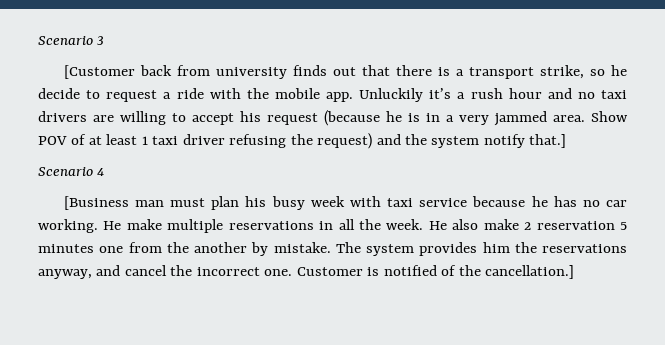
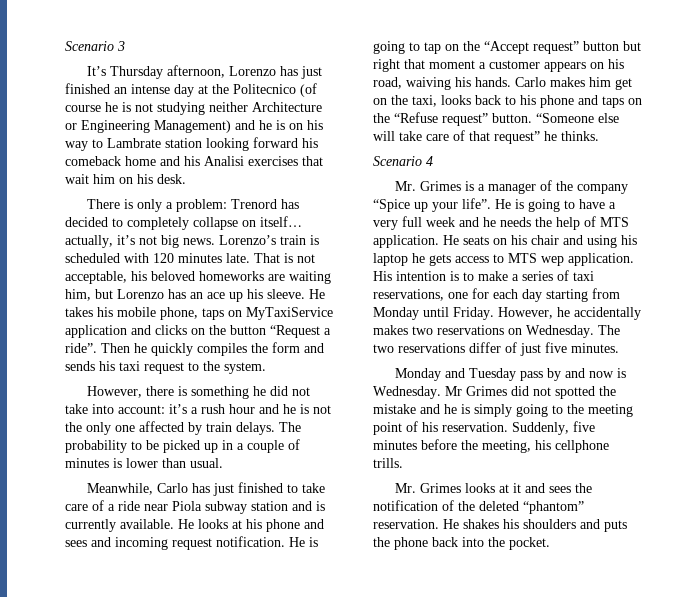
- [Customer back from university finds out that there is a transport strike, so he decide to request a ride with the mobile app. Unluckily it’s a rush hour and no taxi drivers are willing to accept his request (because he is in a very jammed area. Show POV of at least 1 taxi driver refusing the request) and the system notify that.]
+ It’s Thursday afternoon, Lorenzo has just finished an intense day at the Politecnico (of course he is not studying neither Architecture or Engineering Management) and he is on his way to Lambrate station looking forward his comeback home and his Analisi exercises that wait him on his desk.
+ There is only a problem: Trenord has decided to completely collapse on itself… actually, it’s not big news. Lorenzo’s train is scheduled with 120 minutes late. That is not acceptable, his beloved homeworks are waiting him, but Lorenzo has an ace up his sleeve. He takes his mobile phone, taps on MyTaxiService application and clicks on the button “Request a ride”. Then he quickly compiles the form and sends his taxi request to the system.
+ However, there is something he did not take into account: it’s a rush hour and he is not the only one affected by train delays. The probability to be picked up in a couple of minutes is lower than usual.
+ Meanwhile, Carlo has just finished to take care of a ride near Piola subway station and is currently available. He looks at his phone and sees and incoming request notification. He is going to tap on the “Accept request” button but right that moment a customer appears on his road, waiving his hands. Carlo makes him get on the taxi, looks back to his phone and taps on the “Refuse request” button. “Someone else will take care of that request” he thinks.
  Scenario 4
- [Business man must plan his busy week with taxi service because he has no car working. He make multiple reservations in all the week. He also make 2 reservation 5 minutes one from the another by mistake. The system provides him the reservations anyway, and cancel the incorrect one. Customer is notified of the cancellation.]
+ Mr. Grimes is a manager of the company “Spice up your life”. He is going to have a very full week and he needs the help of MTS application. He seats on his chair and using his laptop he gets access to MTS wep application. His intention is to make a series of taxi reservations, one for each day starting from Monday until Friday. However, he accidentally makes two reservations on Wednesday. The two reservations differ of just five minutes.
+ Monday and Tuesday pass by and now is Wednesday. Mr Grimes did not spotted the mistake and he is simply going to the meeting point of his reservation. Suddenly, five minutes before the meeting, his cellphone trills.
+ Mr. Grimes looks at it and sees the notification of the deleted “phantom” reservation. He shakes his shoulders and puts the phone back into the pocket.

